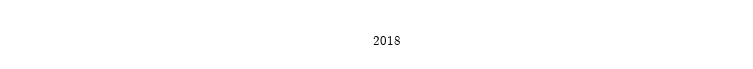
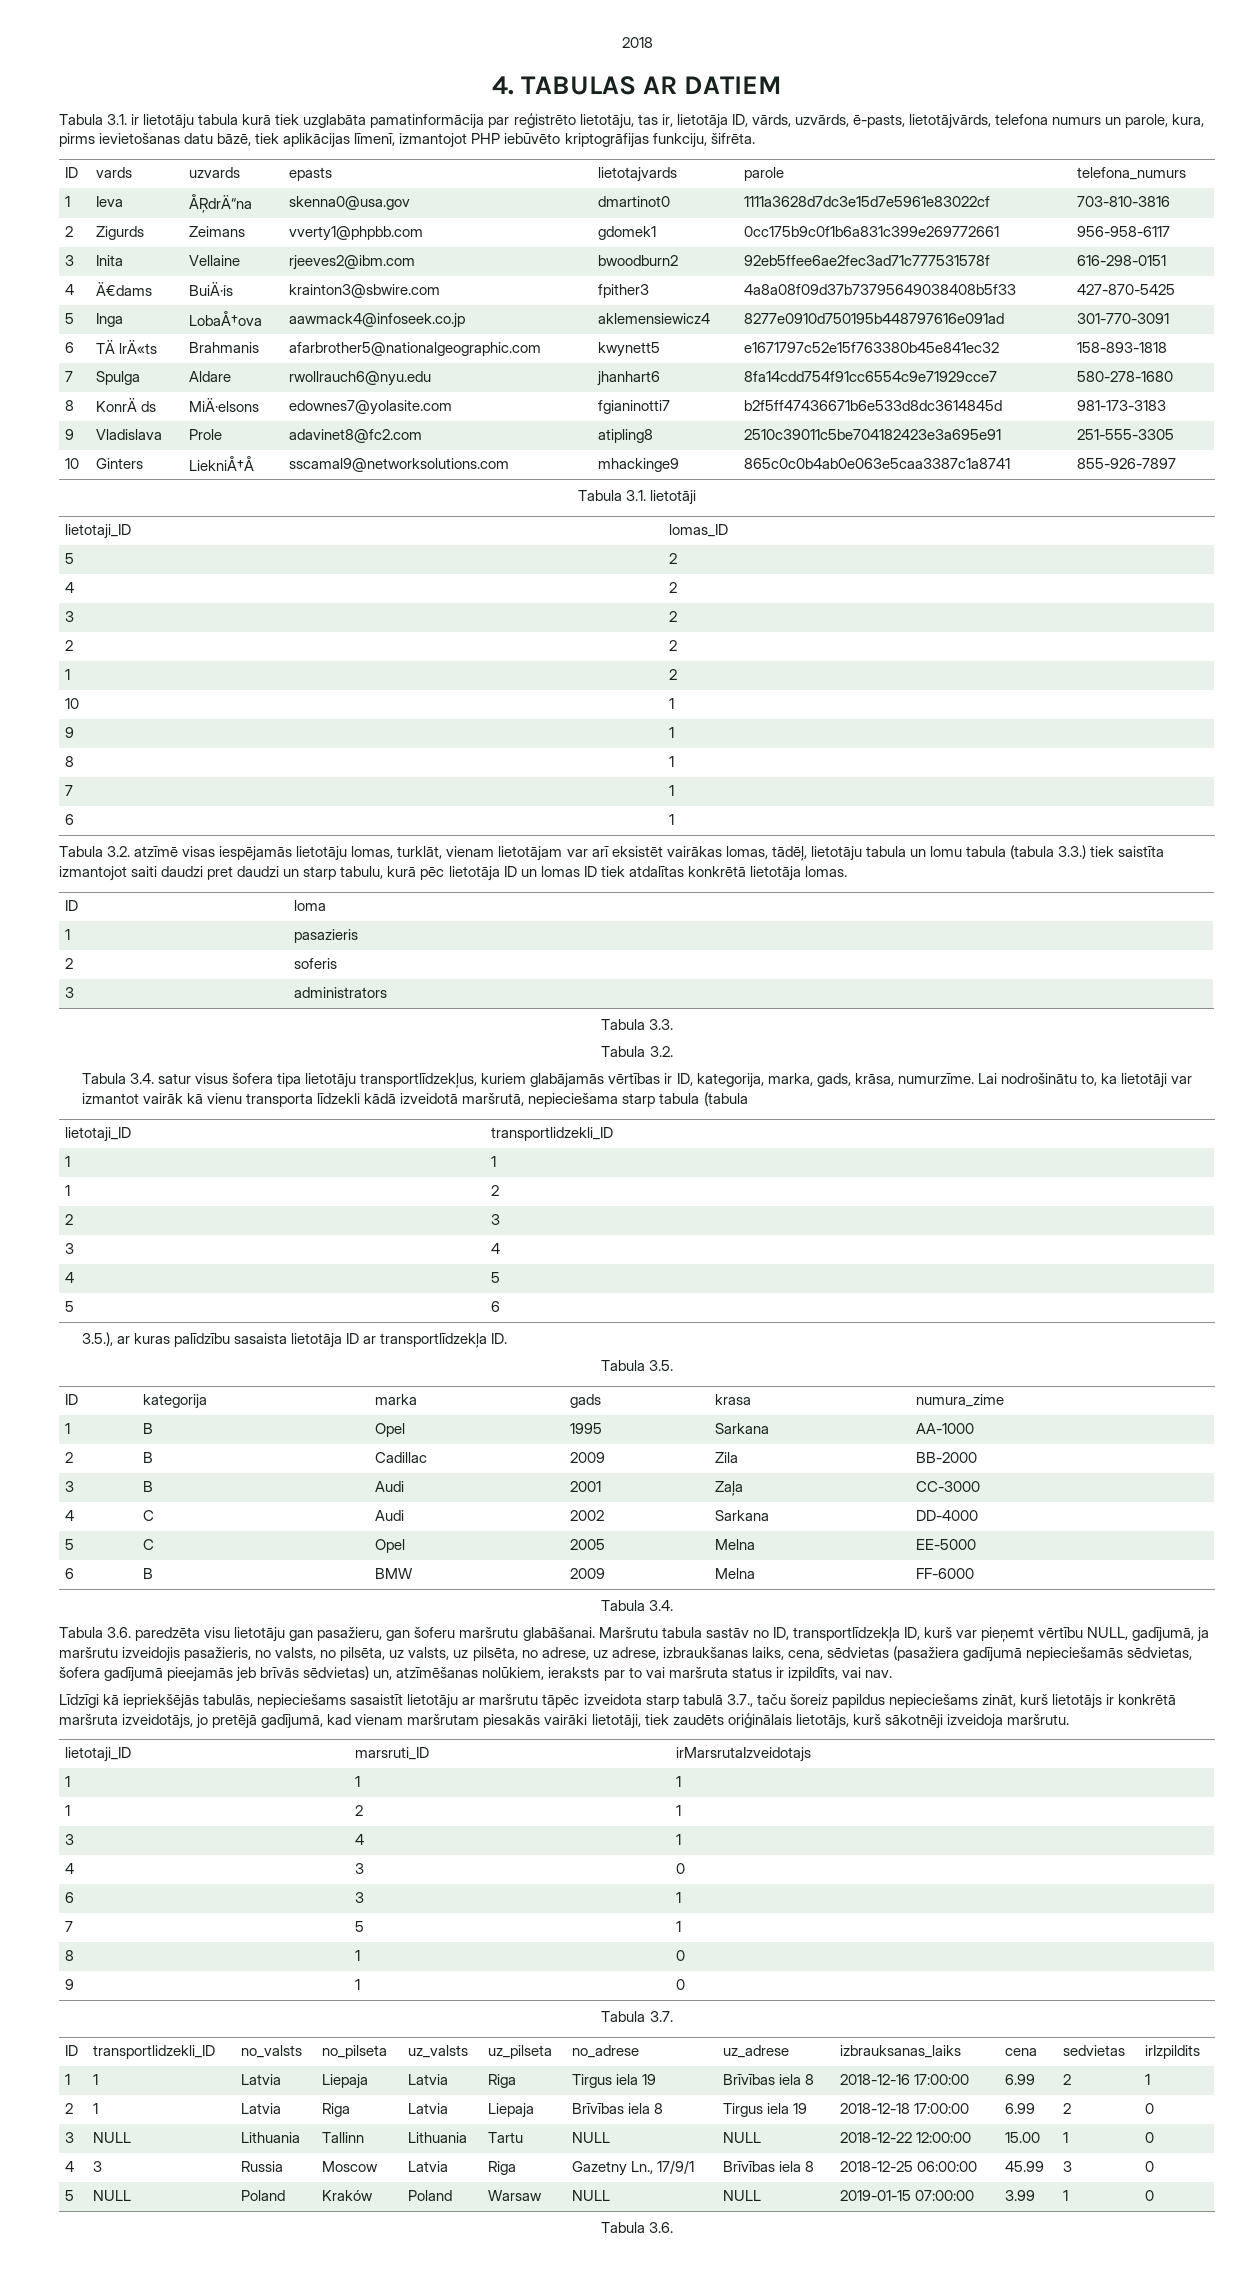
+ 4. TABULAS AR DATIEM
+ Tabula 3.1. ir lietotāju tabula kurā tiek uzglabāta pamatinformācija par reģistrēto lietotāju, tas ir, lietotāja ID, vārds, uzvārds, ē-pasts, lietotājvārds, telefona numurs un parole, kura, pirms ievietošanas datu bāzē, tiek aplikācijas līmenī, izmantojot PHP iebūvēto kriptogrāfijas funkciju, šifrēta.
+ ID | vards | uzvards | epasts | lietotajvards | parole | telefona_numurs
+ 1 | Ieva | ÅŖdrÄ“na | skenna0@usa.gov | dmartinot0 | 1111a3628d7dc3e15d7e5961e83022cf | 703-810-3816
+ 2 | Zigurds | Zeimans | vverty1@phpbb.com | gdomek1 | 0cc175b9c0f1b6a831c399e269772661 | 956-958-6117
+ 3 | Inita | Vellaine | rjeeves2@ibm.com | bwoodburn2 | 92eb5ffee6ae2fec3ad71c777531578f | 616-298-0151
+ 4 | Ä€dams | BuiÄ·is | krainton3@sbwire.com | fpither3 | 4a8a08f09d37b73795649038408b5f33 | 427-870-5425
+ 5 | Inga | LobaÅ†ova | aawmack4@infoseek.co.jp | aklemensiewicz4 | 8277e0910d750195b448797616e091ad | 301-770-3091
+ 6 | TÄ lrÄ«ts | Brahmanis | afarbrother5@nationalgeographic.com | kwynett5 | e1671797c52e15f763380b45e841ec32 | 158-893-1818
+ 7 | Spulga | Aldare | rwollrauch6@nyu.edu | jhanhart6 | 8fa14cdd754f91cc6554c9e71929cce7 | 580-278-1680
+ 8 | KonrÄ ds | MiÄ·elsons | edownes7@yolasite.com | fgianinotti7 | b2f5ff47436671b6e533d8dc3614845d | 981-173-3183
+ 9 | Vladislava | Prole | adavinet8@fc2.com | atipling8 | 2510c39011c5be704182423e3a695e91 | 251-555-3305
+ 10 | Ginters | LiekniÅ†Å | sscamal9@networksolutions.com | mhackinge9 | 865c0c0b4ab0e063e5caa3387c1a8741 | 855-926-7897
+ Tabula 3.1. lietotāji
+ lietotaji_ID | lomas_ID
+ 5 | 2
+ 4 | 2
+ 3 | 2
+ 2 | 2
+ 1 | 2
+ 10 | 1
+ 9 | 1
+ 8 | 1
+ 7 | 1
+ 6 | 1
+ Tabula 3.2. atzīmē visas iespējamās lietotāju lomas, turklāt, vienam lietotājam var arī eksistēt vairākas lomas, tādēļ, lietotāju tabula un lomu tabula (tabula 3.3.) tiek saistīta izmantojot saiti daudzi pret daudzi un starp tabulu, kurā pēc lietotāja ID un lomas ID tiek atdalītas konkrētā lietotāja lomas.
+ ID | loma
+ 1 | pasazieris
+ 2 | soferis
+ 3 | administrators
+ Tabula 3.3.
+ Tabula 3.2.
+ Tabula 3.4. satur visus šofera tipa lietotāju transportlīdzekļus, kuriem glabājamās vērtības ir ID, kategorija, marka, gads, krāsa, numurzīme. Lai nodrošinātu to, ka lietotāji var izmantot vairāk kā vienu transporta līdzekli kādā izveidotā maršrutā, nepieciešama starp tabula (tabula
+ lietotaji_ID | transportlidzekli_ID
+ 1 | 1
+ 1 | 2
+ 2 | 3
+ 3 | 4
+ 4 | 5
+ 5 | 6
+ 3.5.), ar kuras palīdzību sasaista lietotāja ID ar transportlīdzekļa ID.
+ Tabula 3.5.
+ ID | kategorija | marka | gads | krasa | numura_zime
+ 1 | B | Opel | 1995 | Sarkana | AA-1000
+ 2 | B | Cadillac | 2009 | Zila | BB-2000
+ 3 | B | Audi | 2001 | Zaļa | CC-3000
+ 4 | C | Audi | 2002 | Sarkana | DD-4000
+ 5 | C | Opel | 2005 | Melna | EE-5000
+ 6 | B | BMW | 2009 | Melna | FF-6000
+ Tabula 3.4.
+ Tabula 3.6. paredzēta visu lietotāju gan pasažieru, gan šoferu maršrutu glabāšanai. Maršrutu tabula sastāv no ID, transportlīdzekļa ID, kurš var pieņemt vērtību NULL, gadījumā, ja maršrutu izveidojis pasažieris, no valsts, no pilsēta, uz valsts, uz pilsēta, no adrese, uz adrese, izbraukšanas laiks, cena, sēdvietas (pasažiera gadījumā nepieciešamās sēdvietas, šofera gadījumā pieejamās jeb brīvās sēdvietas) un, atzīmēšanas nolūkiem, ieraksts par to vai maršruta status ir izpildīts, vai nav.
+ Līdzīgi kā iepriekšējās tabulās, nepieciešams sasaistīt lietotāju ar maršrutu tāpēc izveidota starp tabulā 3.7., taču šoreiz papildus nepieciešams zināt, kurš lietotājs ir konkrētā maršruta izveidotājs, jo pretējā gadījumā, kad vienam maršrutam piesakās vairāki lietotāji, tiek zaudēts oriģinālais lietotājs, kurš sākotnēji izveidoja maršrutu.
+ lietotaji_ID | marsruti_ID | irMarsrutaIzveidotajs
+ 1 | 1 | 1
+ 1 | 2 | 1
+ 3 | 4 | 1
+ 4 | 3 | 0
+ 6 | 3 | 1
+ 7 | 5 | 1
+ 8 | 1 | 0
+ 9 | 1 | 0
+ Tabula 3.7.
+ ID | transportlidzekli_ID | no_valsts | no_pilseta | uz_valsts | uz_pilseta | no_adrese | uz_adrese | izbrauksanas_laiks | cena | sedvietas | irIzpildits
+ 1 | 1 | Latvia | Liepaja | Latvia | Riga | Tirgus iela 19 | Brīvības iela 8 | 2018-12-16 17:00:00 | 6.99 | 2 | 1
+ 2 | 1 | Latvia | Riga | Latvia | Liepaja | Brīvības iela 8 | Tirgus iela 19 | 2018-12-18 17:00:00 | 6.99 | 2 | 0
+ 3 | NULL | Lithuania | Tallinn | Lithuania | Tartu | NULL | NULL | 2018-12-22 12:00:00 | 15.00 | 1 | 0
+ 4 | 3 | Russia | Moscow | Latvia | Riga | Gazetny Ln., 17/9/1 | Brīvības iela 8 | 2018-12-25 06:00:00 | 45.99 | 3 | 0
+ 5 | NULL | Poland | Kraków | Poland | Warsaw | NULL | NULL | 2019-01-15 07:00:00 | 3.99 | 1 | 0
+ Tabula 3.6.

